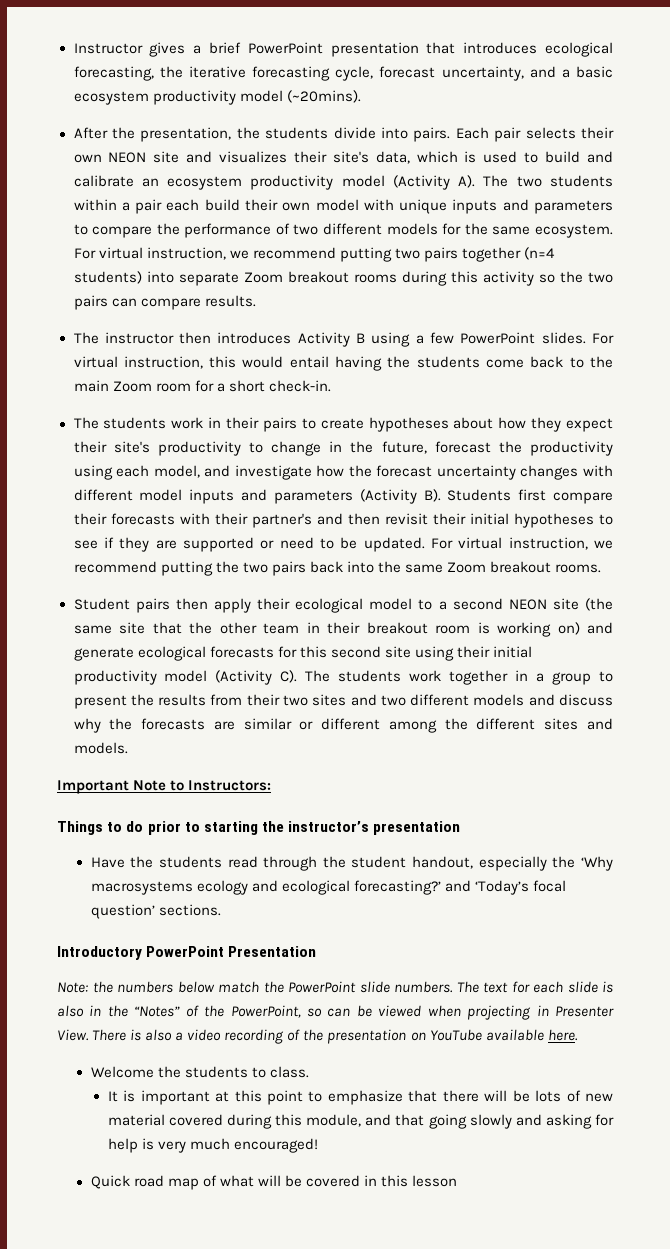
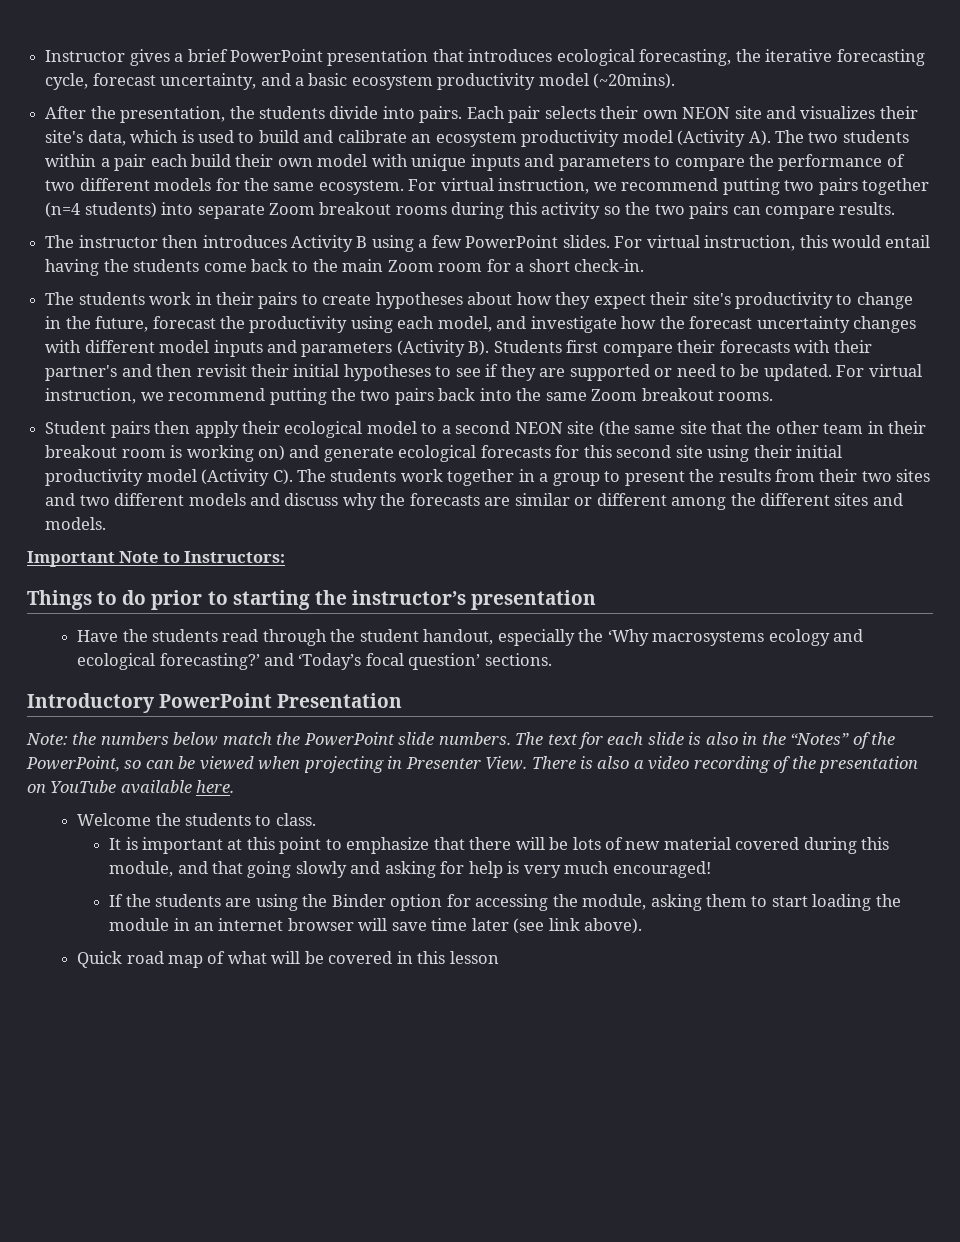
+ If the students are using the Binder option for accessing the module, asking them to start loading the module in an internet browser will save time later (see link above).

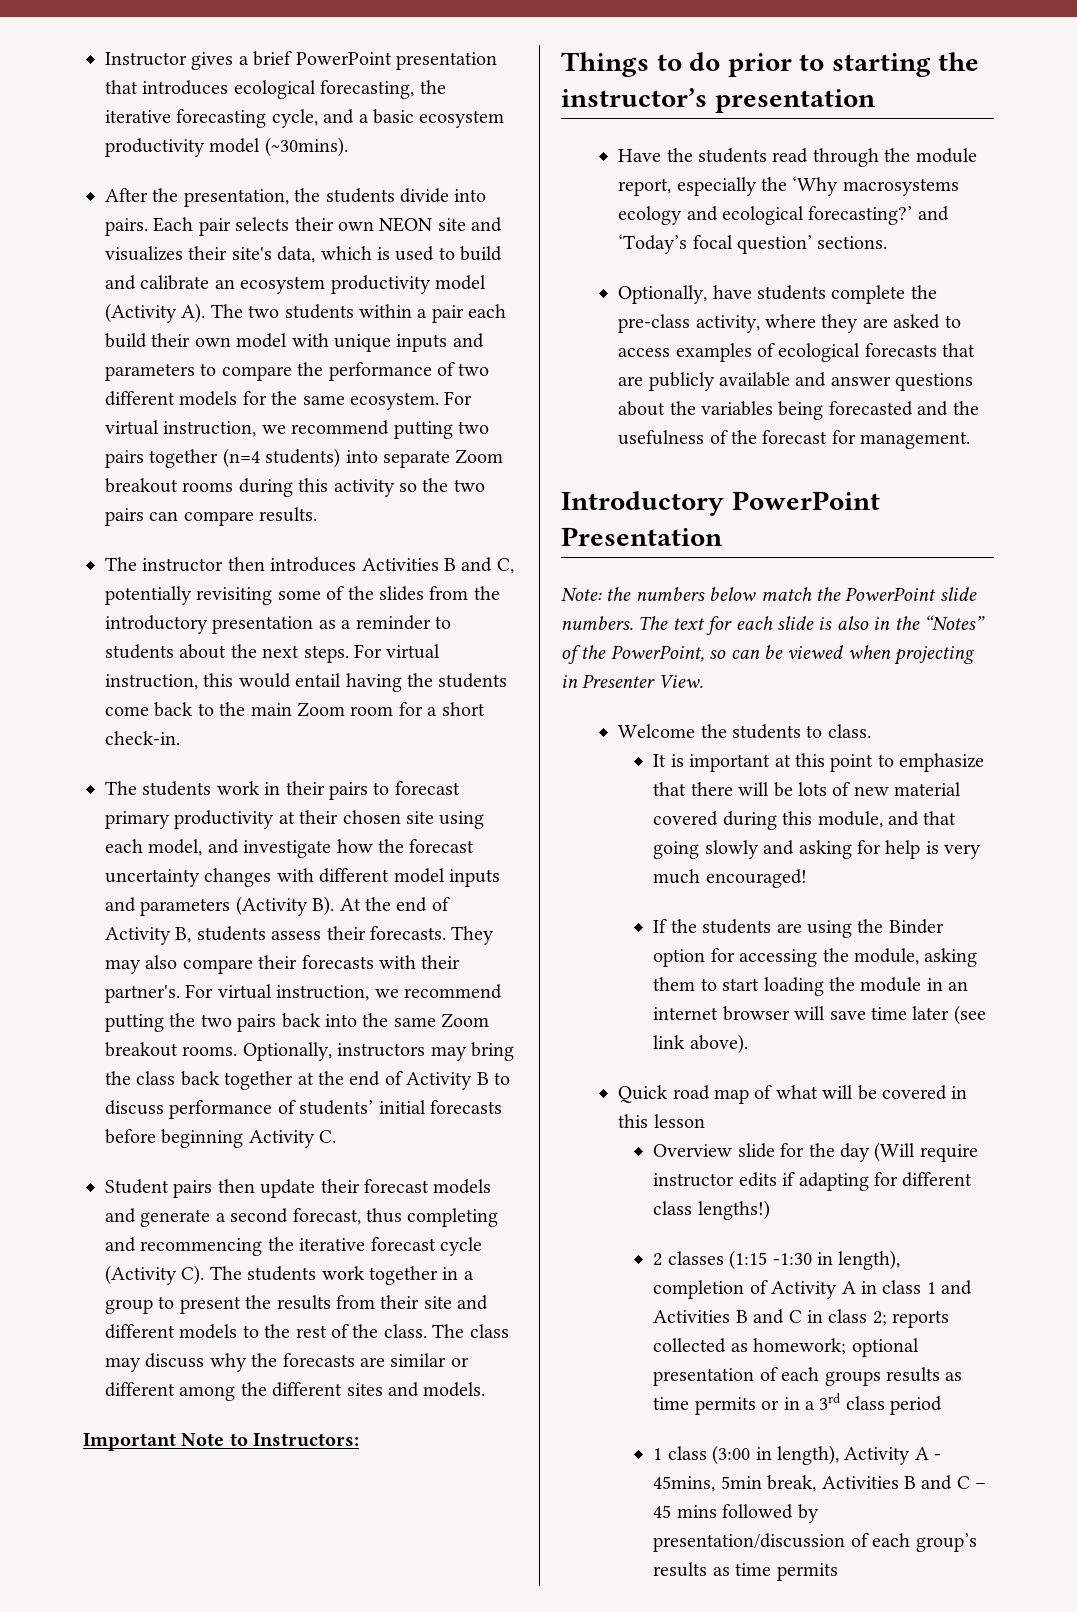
- Instructor gives a brief PowerPoint presentation that introduces ecological forecasting, the iterative forecasting cycle, forecast uncertainty, and a basic ecosystem productivity model (~20mins).
+ Instructor gives a brief PowerPoint presentation that introduces ecological forecasting, the iterative forecasting cycle, and a basic ecosystem productivity model (~30mins).
- The instructor then introduces Activity B using a few PowerPoint slides.
+ The instructor then introduces Activities B and C, potentially revisiting some of the slides from the introductory presentation as a reminder to students about the next steps.
- The students work in their pairs to create hypotheses about how they expect their site's productivity to change in the future, forecast the productivity using each model, and investigate how the forecast uncertainty changes with different model inputs and parameters (Activity B). Students first compare their forecasts with their partner's and then revisit their initial hypotheses to see if they are supported or need to be updated.
+ The students work in their pairs to forecast primary productivity at their chosen site using each model, and investigate how the forecast uncertainty changes with different model inputs and parameters (Activity B). At the end of Activity B, students assess their forecasts. They may also compare their forecasts with their partner's.
- For virtual instruction, we recommend putting the two pairs back into the same Zoom breakout rooms.
- Student pairs then apply their ecological model to a second NEON site (the same site that the other team in their breakout room is working on) and generate ecological forecasts for this second site using their initial productivity model (Activity C). The students work together in a group to present the results from their two sites and two different models and discuss why the forecasts are similar or different among the different sites and models.
+ For virtual instruction, we recommend putting the two pairs back into the same Zoom breakout rooms. Optionally, instructors may bring the class back together at the end of Activity B to discuss performance of students’ initial forecasts before beginning Activity C.
+ Student pairs then update their forecast models and generate a second forecast, thus completing and recommencing the iterative forecast cycle (Activity C). The students work together in a group to present the results from their site and different models to the rest of the class. The class may discuss why the forecasts are similar or different among the different sites and models.
- Have the students read through the student handout, especially the ‘Why macrosystems ecology and ecological forecasting?’ and ‘Today’s focal question’ sections.
+ Have the students read through the module report, especially the ‘Why macrosystems ecology and ecological forecasting?’ and ‘Today’s focal question’ sections.
+ Optionally, have students complete the pre-class activity, where they are asked to access examples of ecological forecasts that are publicly available and answer questions about the variables being forecasted and the usefulness of the forecast for management.
- There is also a video recording of the presentation on YouTube available here.
+ Overview slide for the day (Will require instructor edits if adapting for different class lengths!)
+ 2 classes (1:15 -1:30 in length), completion of Activity A in class 1 and Activities B and C in class 2; reports collected as homework; optional presentation of each groups results as time permits or in a 3rd class period
+ 1 class (3:00 in length), Activity A - 45mins, 5min break, Activities B and C – 45 mins followed by presentation/discussion of each group’s results as time permits

